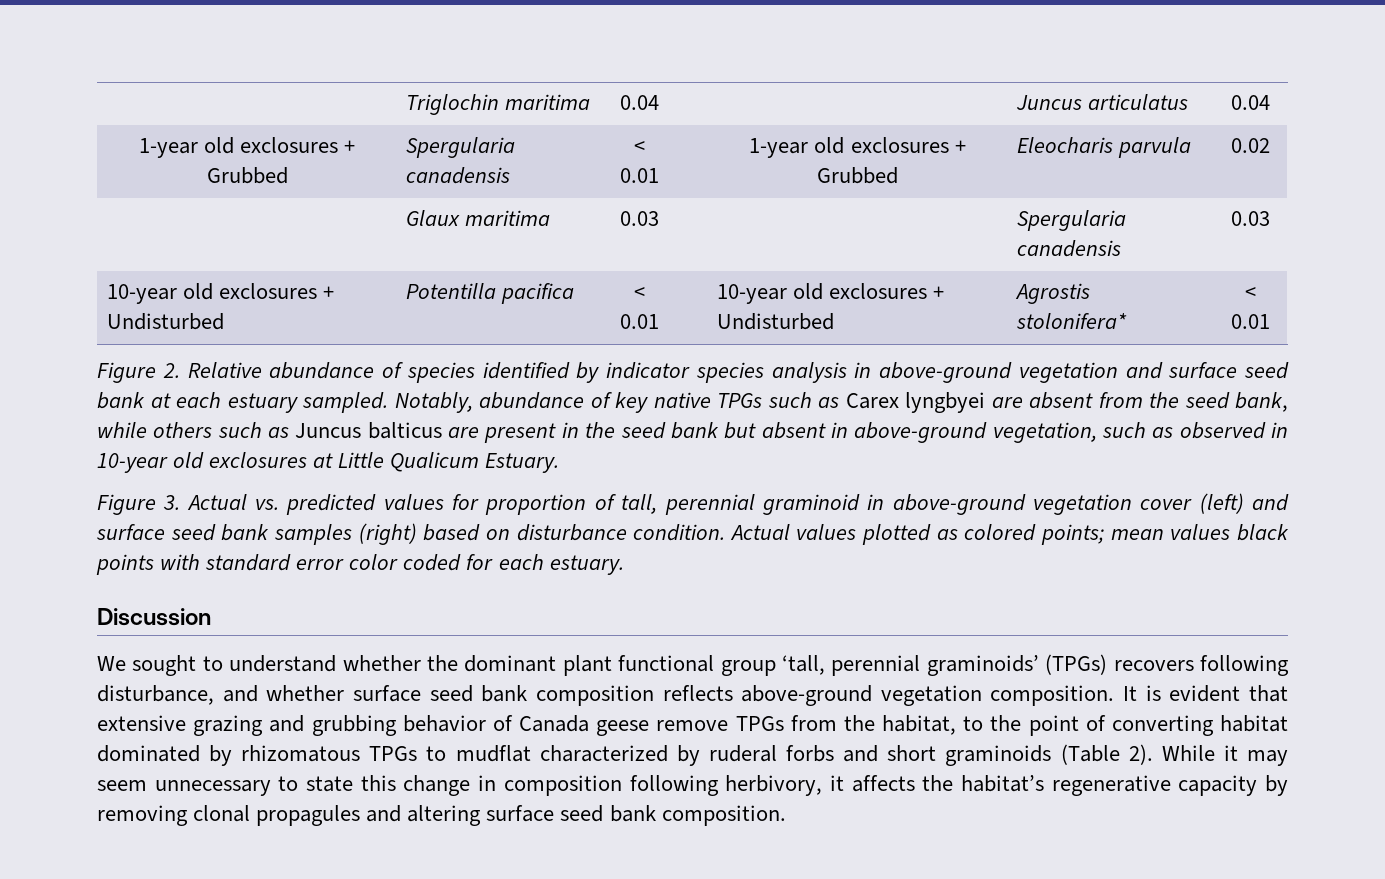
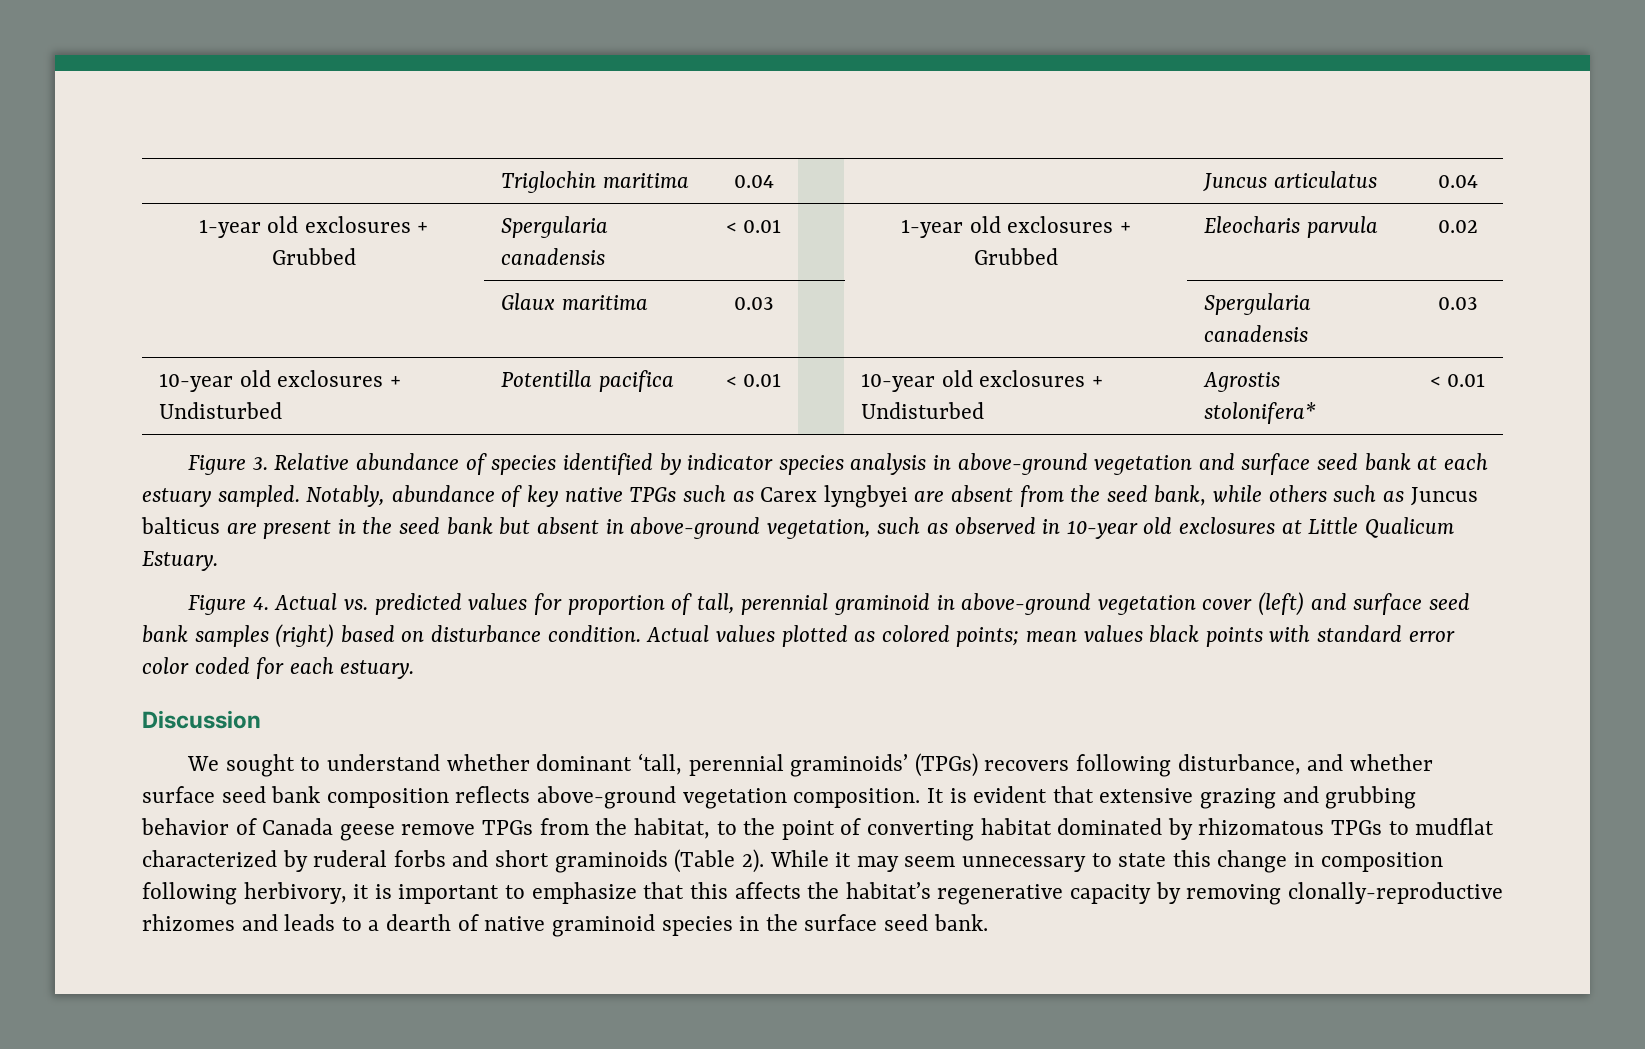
- Figure 2. Relative abundance of species identified by indicator species analysis in above-ground vegetation and surface seed bank at each estuary sampled.
+ Figure 3. Relative abundance of species identified by indicator species analysis in above-ground vegetation and surface seed bank at each estuary sampled.
- Figure 3. Actual vs. predicted values for proportion of tall, perennial graminoid in above-ground vegetation cover (left) and surface seed bank samples (right) based on disturbance condition.
+ Figure 4. Actual vs. predicted values for proportion of tall, perennial graminoid in above-ground vegetation cover (left) and surface seed bank samples (right) based on disturbance condition.
- We sought to understand whether the dominant plant functional group ‘tall, perennial graminoids’ (TPGs) recovers following disturbance, and whether surface seed bank composition reflects above-ground vegetation composition.
+ We sought to understand whether dominant ‘tall, perennial graminoids’ (TPGs) recovers following disturbance, and whether surface seed bank composition reflects above-ground vegetation composition.
- While it may seem unnecessary to state this change in composition following herbivory, it affects the habitat’s regenerative capacity by removing clonal propagules and altering surface seed bank composition.
+ While it may seem unnecessary to state this change in composition following herbivory, it is important to emphasize that this affects the habitat’s regenerative capacity by removing clonally-reproductive rhizomes and leads to a dearth of native graminoid species in the surface seed bank.

